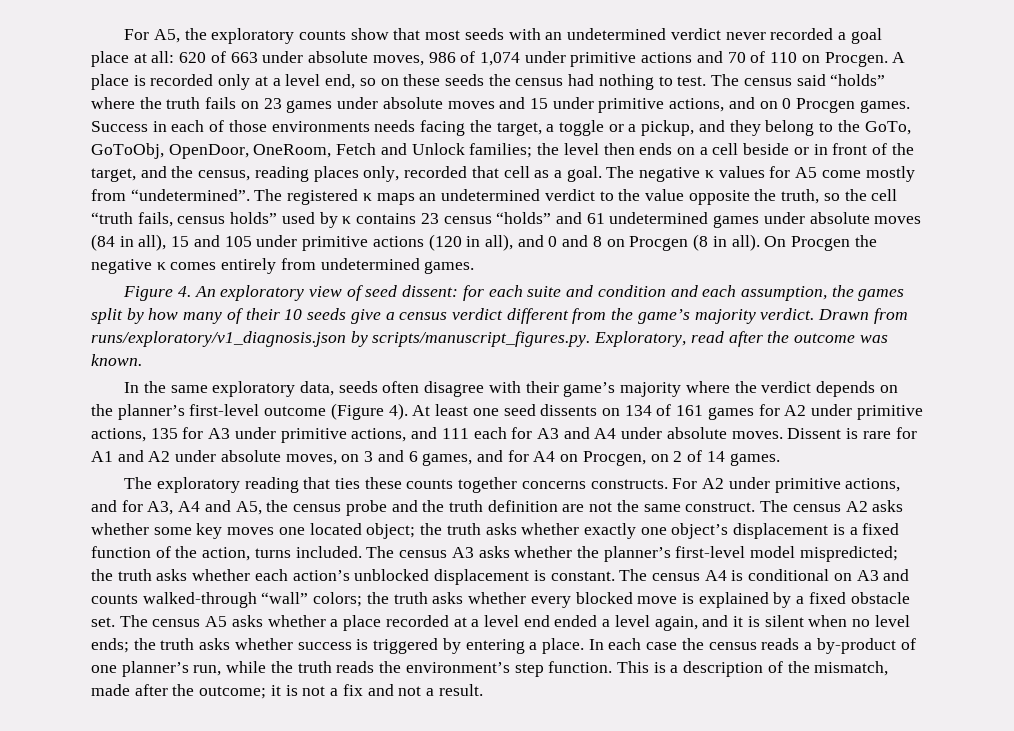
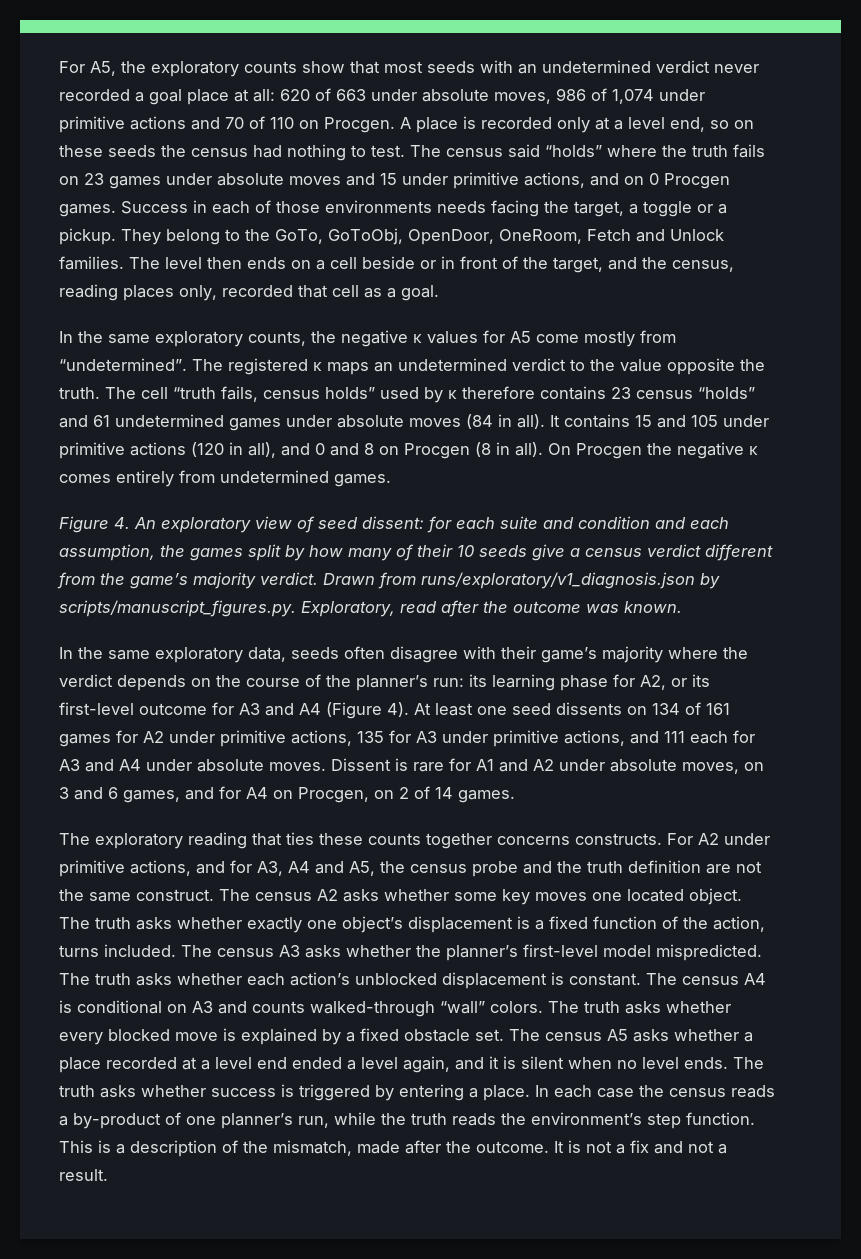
- Success in each of those environments needs facing the target, a toggle or a pickup, and they belong to the GoTo, GoToObj, OpenDoor, OneRoom, Fetch and Unlock families; the level then ends on a cell beside or in front of the target, and the census, reading places only, recorded that cell as a goal. The negative κ values for A5 come mostly from “undetermined”.
+ Success in each of those environments needs facing the target, a toggle or a pickup. They belong to the GoTo, GoToObj, OpenDoor, OneRoom, Fetch and Unlock families. The level then ends on a cell beside or in front of the target, and the census, reading places only, recorded that cell as a goal.
+ In the same exploratory counts, the negative κ values for A5 come mostly from “undetermined”.
- The registered κ maps an undetermined verdict to the value opposite the truth, so the cell “truth fails, census holds” used by κ contains 23 census “holds” and 61 undetermined games under absolute moves (84 in all), 15 and 105 under primitive actions (120 in all), and 0 and 8 on Procgen (8 in all).
+ The registered κ maps an undetermined verdict to the value opposite the truth. The cell “truth fails, census holds” used by κ therefore contains 23 census “holds” and 61 undetermined games under absolute moves (84 in all). It contains 15 and 105 under primitive actions (120 in all), and 0 and 8 on Procgen (8 in all).
- In the same exploratory data, seeds often disagree with their game’s majority where the verdict depends on the planner’s first-level outcome (Figure 4).
+ In the same exploratory data, seeds often disagree with their game’s majority where the verdict depends on the course of the planner’s run: its learning phase for A2, or its first-level outcome for A3 and A4 (Figure 4).
- The census A2 asks whether some key moves one located object; the truth asks whether exactly one object’s displacement is a fixed function of the action, turns included.
+ The census A2 asks whether some key moves one located object. The truth asks whether exactly one object’s displacement is a fixed function of the action, turns included.
- The census A3 asks whether the planner’s first-level model mispredicted; the truth asks whether each action’s unblocked displacement is constant.
+ The census A3 asks whether the planner’s first-level model mispredicted. The truth asks whether each action’s unblocked displacement is constant.
- The census A4 is conditional on A3 and counts walked-through “wall” colors; the truth asks whether every blocked move is explained by a fixed obstacle set.
+ The census A4 is conditional on A3 and counts walked-through “wall” colors. The truth asks whether every blocked move is explained by a fixed obstacle set.
- The census A5 asks whether a place recorded at a level end ended a level again, and it is silent when no level ends; the truth asks whether success is triggered by entering a place.
+ The census A5 asks whether a place recorded at a level end ended a level again, and it is silent when no level ends. The truth asks whether success is triggered by entering a place.
- This is a description of the mismatch, made after the outcome; it is not a fix and not a result.
+ This is a description of the mismatch, made after the outcome. It is not a fix and not a result.

